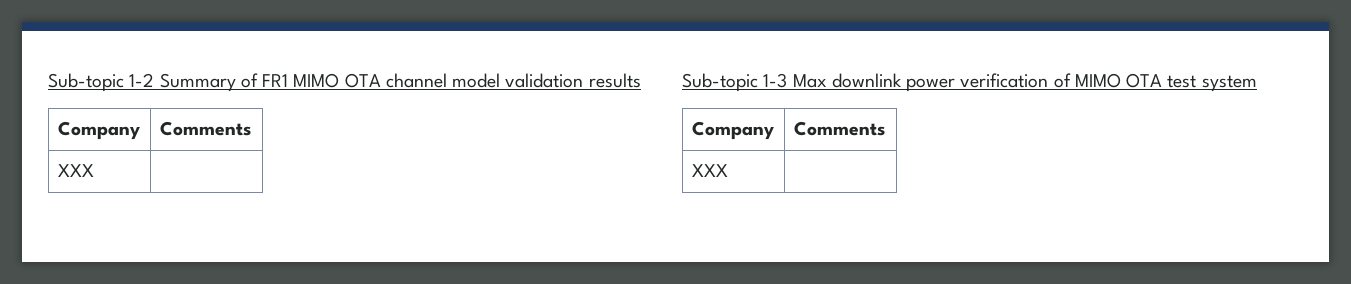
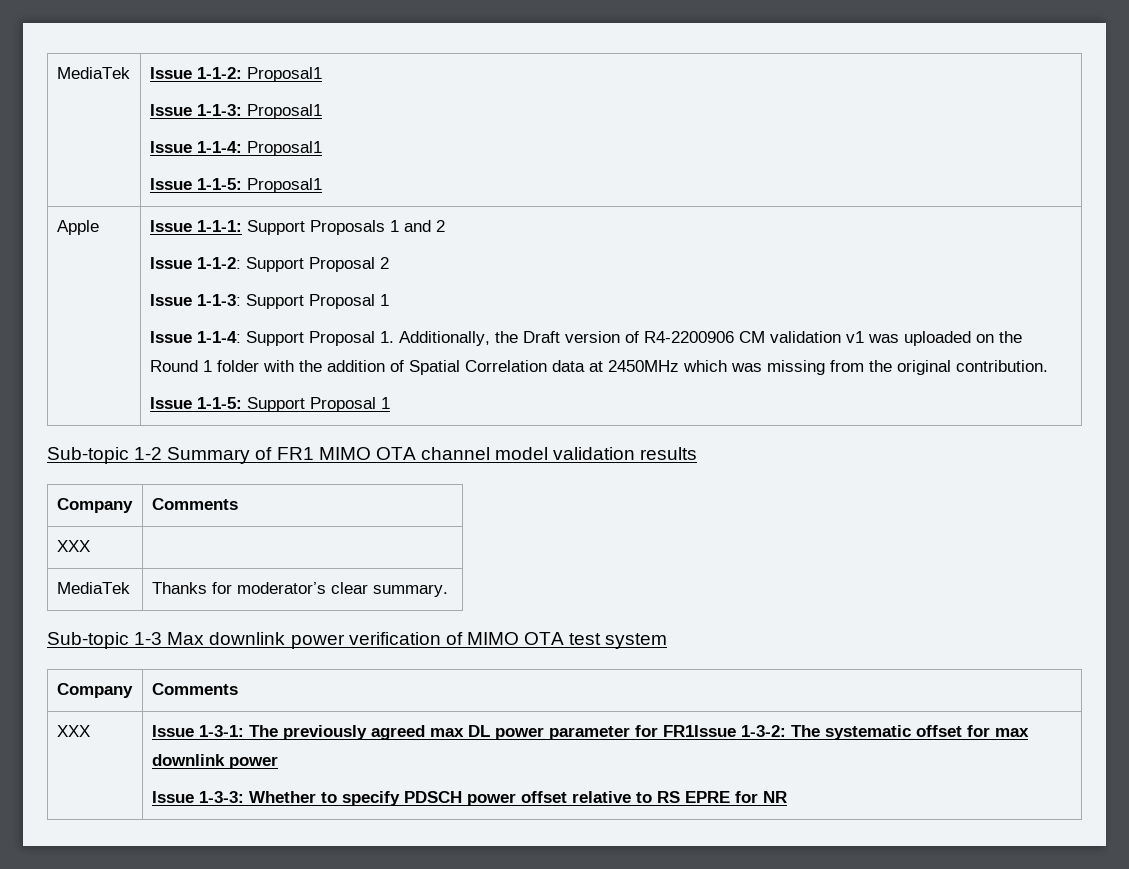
+ MediaTek | Issue 1-1-2: Proposal1
+ Issue 1-1-3: Proposal1
+ Issue 1-1-4: Proposal1
+ Issue 1-1-5: Proposal1
+ Apple | Issue 1-1-1: Support Proposals 1 and 2
+ Issue 1-1-2: Support Proposal 2
+ Issue 1-1-3: Support Proposal 1
+ Issue 1-1-4: Support Proposal 1. Additionally, the Draft version of R4-2200906 CM validation v1 was uploaded on the Round 1 folder with the addition of Spatial Correlation data at 2450MHz which was missing from the original contribution.
+ Issue 1-1-5: Support Proposal 1
+ MediaTek | Thanks for moderator’s clear summary.
  Sub-topic 1-3 Max downlink power verification of MIMO OTA test system
  Company | Comments
- XXX |
+ XXX | Issue 1-3-1: The previously agreed max DL power parameter for FR1Issue 1-3-2: The systematic offset for max downlink power
+ Issue 1-3-3: Whether to specify PDSCH power offset relative to RS EPRE for NR

